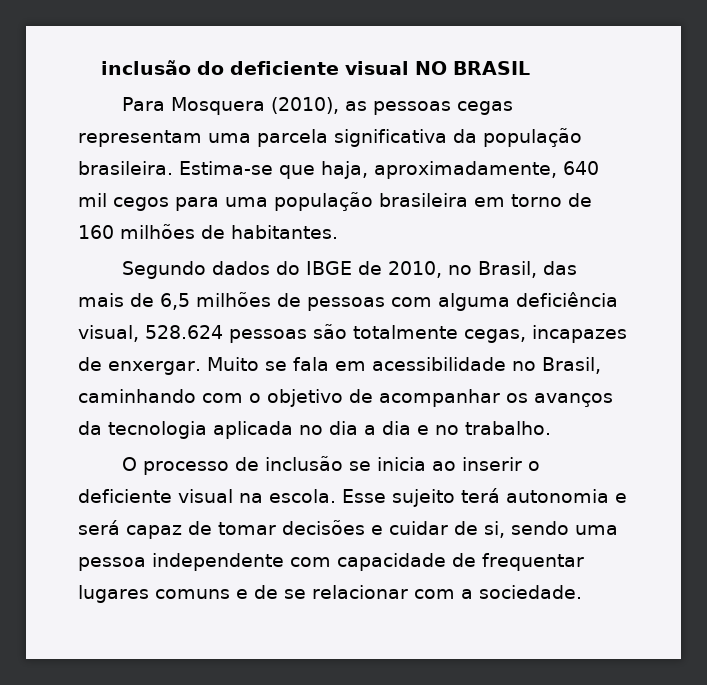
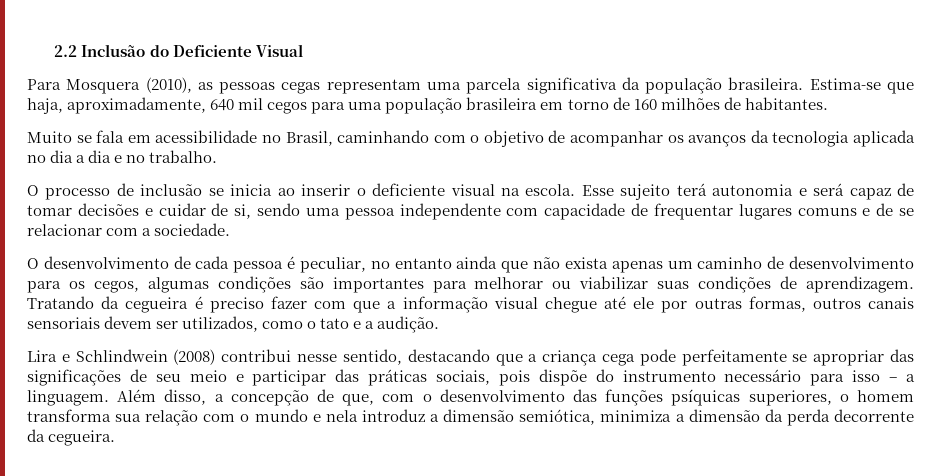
- inclusão do deficiente visual NO BRASIL
+ 2.2 Inclusão do Deficiente Visual
- Segundo dados do IBGE de 2010, no Brasil, das mais de 6,5 milhões de pessoas com alguma deficiência visual, 528.624 pessoas são totalmente cegas, incapazes de enxergar.
+ O desenvolvimento de cada pessoa é peculiar, no entanto ainda que não exista apenas um caminho de desenvolvimento para os cegos, algumas condições são importantes para melhorar ou viabilizar suas condições de aprendizagem. Tratando da cegueira é preciso fazer com que a informação visual chegue até ele por outras formas, outros canais sensoriais devem ser utilizados, como o tato e a audição.
+ Lira e Schlindwein (2008) contribui nesse sentido, destacando que a criança cega pode perfeitamente se apropriar das significações de seu meio e participar das práticas sociais, pois dispõe do instrumento necessário para isso – a linguagem. Além disso, a concepção de que, com o desenvolvimento das funções psíquicas superiores, o homem transforma sua relação com o mundo e nela introduz a dimensão semiótica, minimiza a dimensão da perda decorrente da cegueira.

